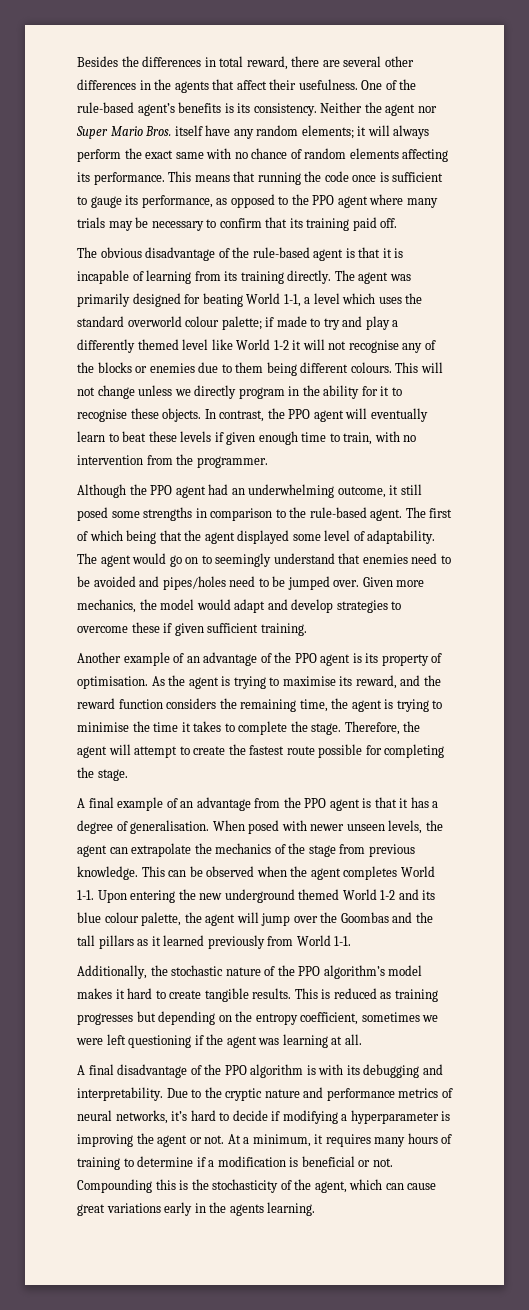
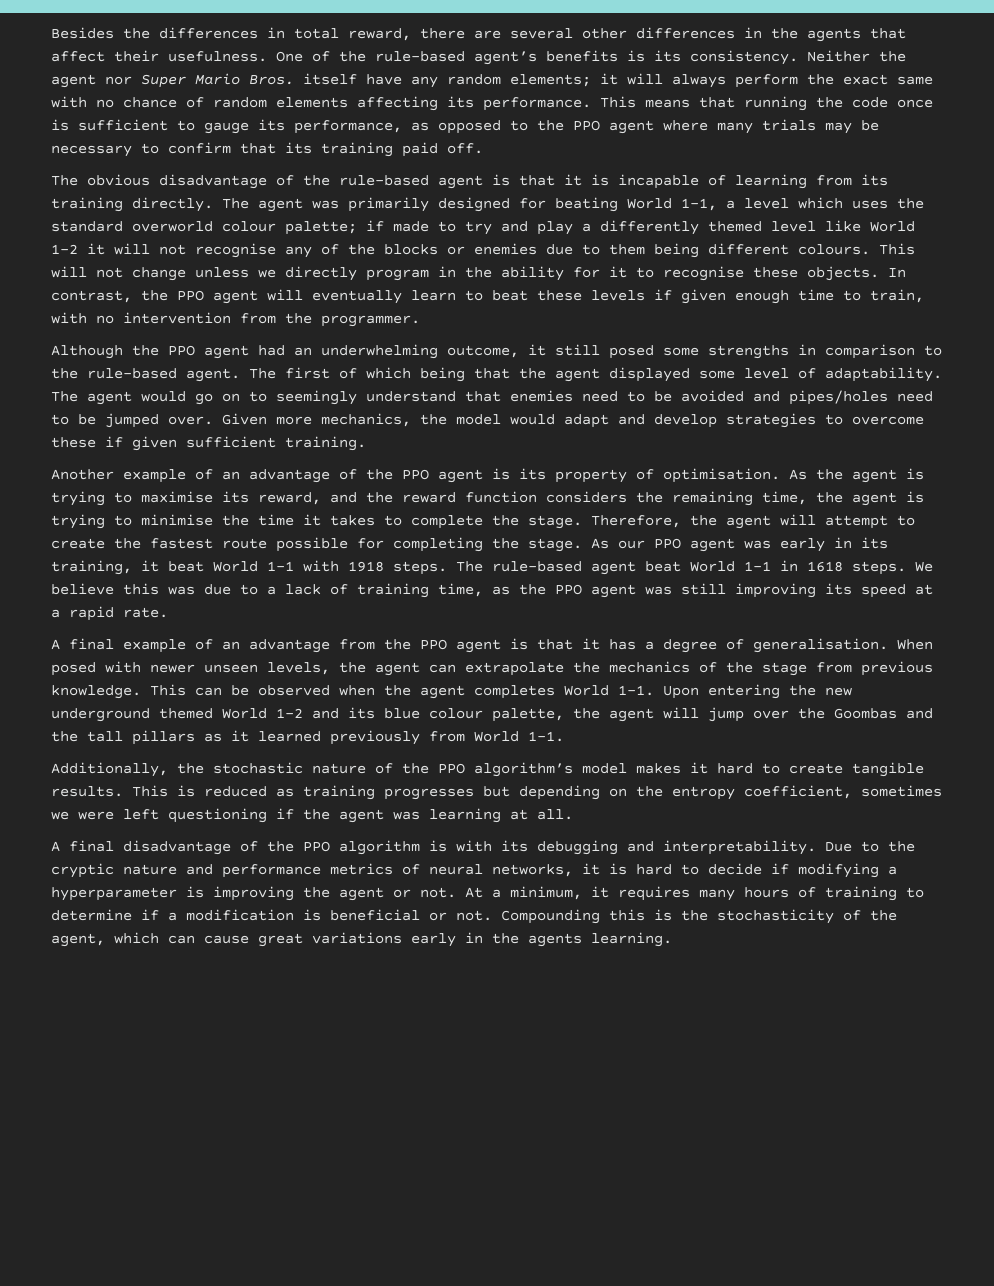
+ As our PPO agent was early in its training, it beat World 1-1 with 1918 steps. The rule-based agent beat World 1-1 in 1618 steps. We believe this was due to a lack of training time, as the PPO agent was still improving its speed at a rapid rate.
- Due to the cryptic nature and performance metrics of neural networks, it’s hard to decide if modifying a hyperparameter is improving the agent or not.
+ Due to the cryptic nature and performance metrics of neural networks, it is hard to decide if modifying a hyperparameter is improving the agent or not.

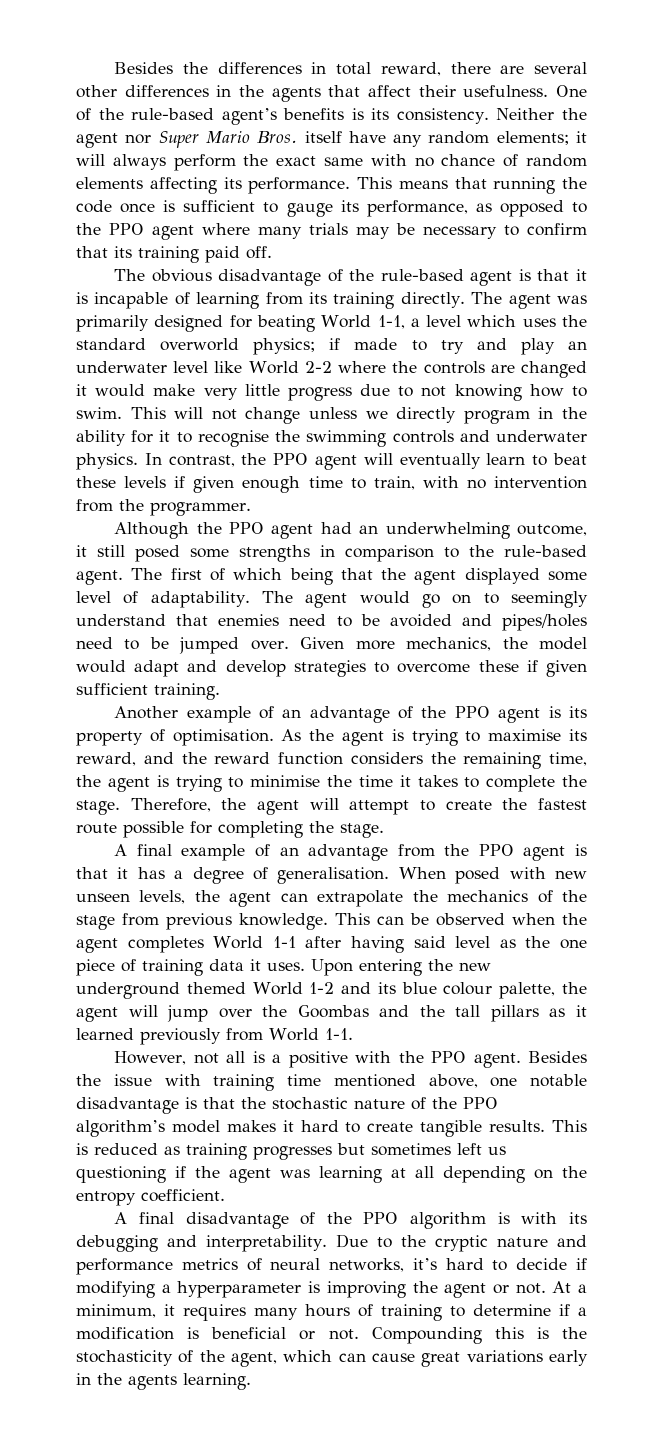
- The agent was primarily designed for beating World 1-1, a level which uses the standard overworld colour palette; if made to try and play a differently themed level like World 1-2 it will not recognise any of the blocks or enemies due to them being different colours.
+ The agent was primarily designed for beating World 1-1, a level which uses the standard overworld physics; if made to try and play an underwater level like World 2-2 where the controls are changed it would make very little progress due to not knowing how to swim.
- This will not change unless we directly program in the ability for it to recognise these objects.
+ This will not change unless we directly program in the ability for it to recognise the swimming controls and underwater physics.
- As our PPO agent was early in its training, it beat World 1-1 with 1918 steps. The rule-based agent beat World 1-1 in 1618 steps. We believe this was due to a lack of training time, as the PPO agent was still improving its speed at a rapid rate.
- When posed with newer unseen levels, the agent can extrapolate the mechanics of the stage from previous knowledge.
+ When posed with new unseen levels, the agent can extrapolate the mechanics of the stage from previous knowledge.
- This can be observed when the agent completes World 1-1.
+ This can be observed when the agent completes World 1-1 after having said level as the one piece of training data it uses.
- Additionally, the stochastic nature of the PPO algorithm’s model makes it hard to create tangible results.
+ However, not all is a positive with the PPO agent. Besides the issue with training time mentioned above, one notable disadvantage is that the stochastic nature of the PPO algorithm’s model makes it hard to create tangible results.
- This is reduced as training progresses but depending on the entropy coefficient, sometimes we were left questioning if the agent was learning at all.
+ This is reduced as training progresses but sometimes left us questioning if the agent was learning at all depending on the entropy coefficient.
- Due to the cryptic nature and performance metrics of neural networks, it is hard to decide if modifying a hyperparameter is improving the agent or not.
+ Due to the cryptic nature and performance metrics of neural networks, it’s hard to decide if modifying a hyperparameter is improving the agent or not.

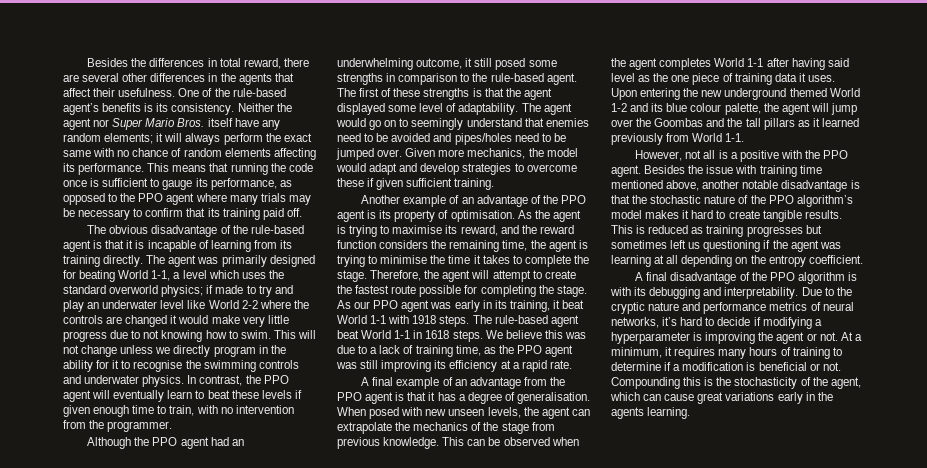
- The first of which being that the agent displayed some level of adaptability.
+ The first of these strengths is that the agent displayed some level of adaptability.
+ As our PPO agent was early in its training, it beat World 1-1 with 1918 steps. The rule-based agent beat World 1-1 in 1618 steps. We believe this was due to a lack of training time, as the PPO agent was still improving its efficiency at a rapid rate.
- Besides the issue with training time mentioned above, one notable disadvantage is that the stochastic nature of the PPO algorithm’s model makes it hard to create tangible results.
+ Besides the issue with training time mentioned above, another notable disadvantage is that the stochastic nature of the PPO algorithm’s model makes it hard to create tangible results.

